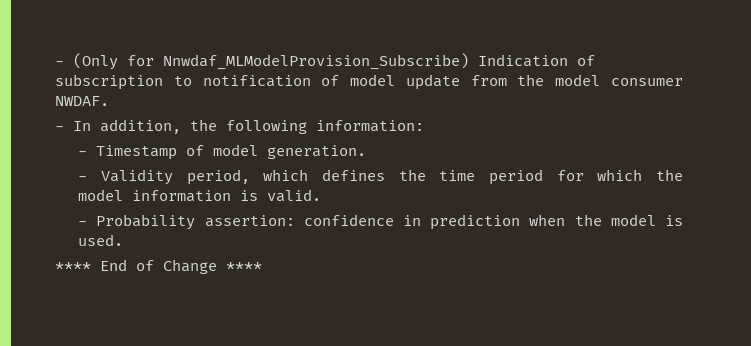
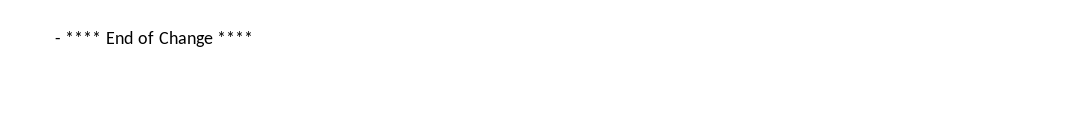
- - (Only for Nnwdaf_MLModelProvision_Subscribe) Indication of subscription to notification of model update from the model consumer NWDAF.
- - In addition, the following information:
- - Timestamp of model generation.
- - Validity period, which defines the time period for which the model information is valid.
- - Probability assertion: confidence in prediction when the model is used.
- **** End of Change ****
+ - **** End of Change ****

